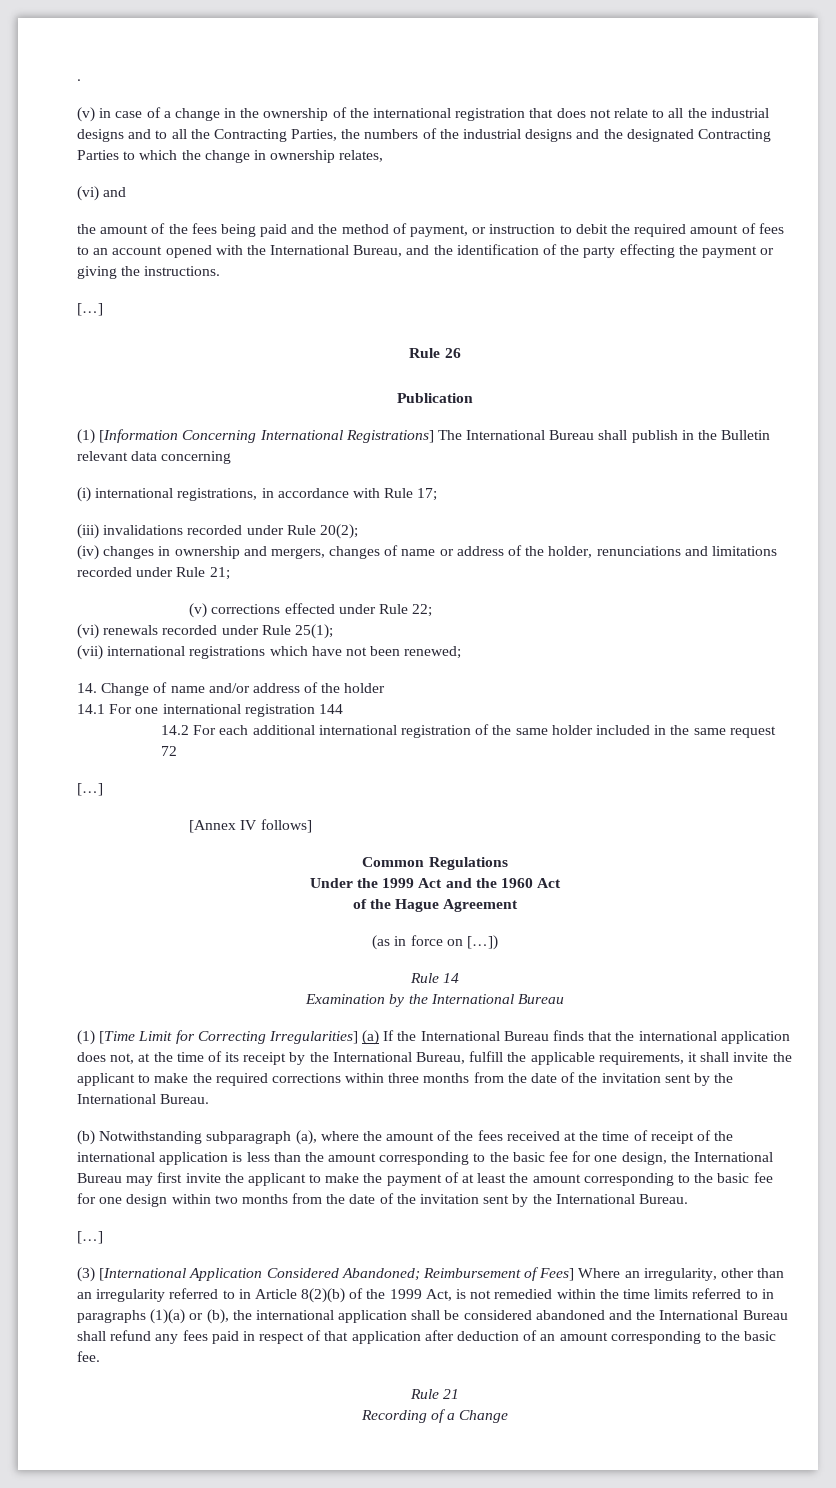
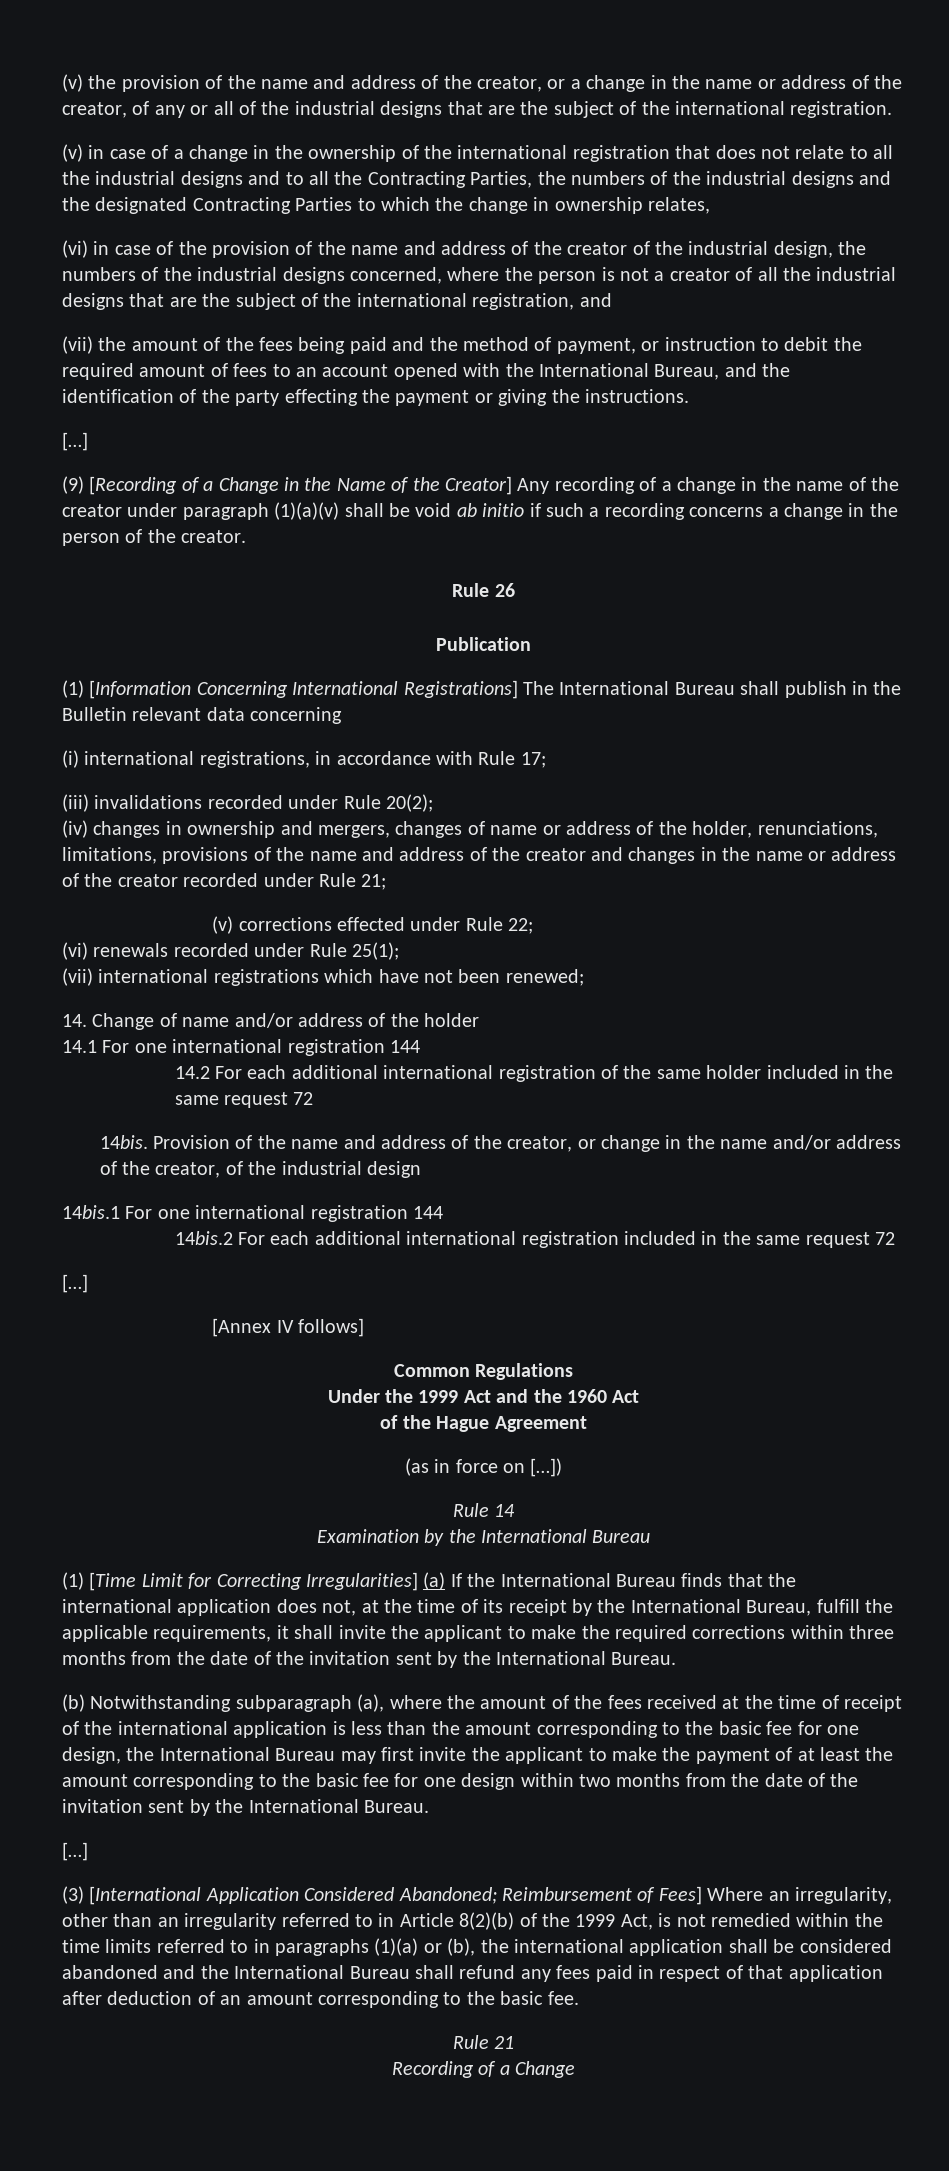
- .
+ (v) the provision of the name and address of the creator, or a change in the name or address of the creator, of any or all of the industrial designs that are the subject of the international registration.
- (vi) and
+ (vi) in case of the provision of the name and address of the creator of the industrial design, the numbers of the industrial designs concerned, where the person is not a creator of all the industrial designs that are the subject of the international registration, and
- the amount of the fees being paid and the method of payment, or instruction to debit the required amount of fees to an account opened with the International Bureau, and the identification of the party effecting the payment or giving the instructions.
+ (vii) the amount of the fees being paid and the method of payment, or instruction to debit the required amount of fees to an account opened with the International Bureau, and the identification of the party effecting the payment or giving the instructions.
+ (9) [Recording of a Change in the Name of the Creator] Any recording of a change in the name of the creator under paragraph (1)(a)(v) shall be void ab initio if such a recording concerns a change in the person of the creator.
- (iv) changes in ownership and mergers, changes of name or address of the holder, renunciations and limitations recorded under Rule 21;
+ (iv) changes in ownership and mergers, changes of name or address of the holder, renunciations, limitations, provisions of the name and address of the creator and changes in the name or address of the creator recorded under Rule 21;
+ 14bis. Provision of the name and address of the creator, or change in the name and/or address of the creator, of the industrial design
+ 14bis.1 For one international registration 144
+ 14bis.2 For each additional international registration included in the same request 72

